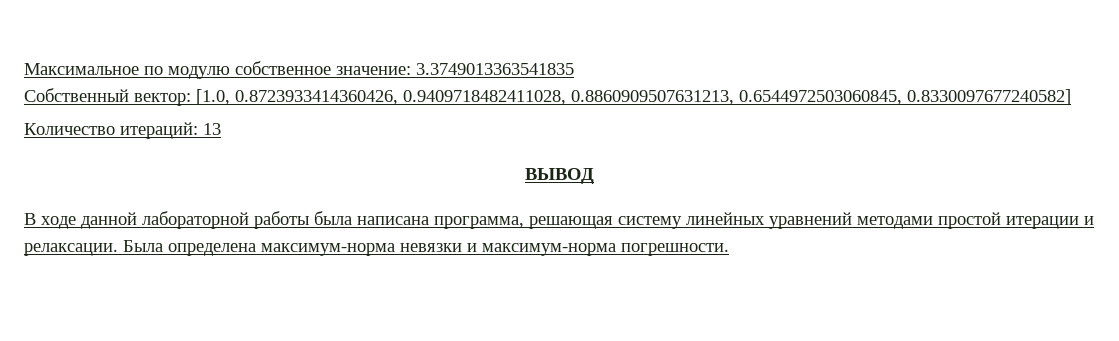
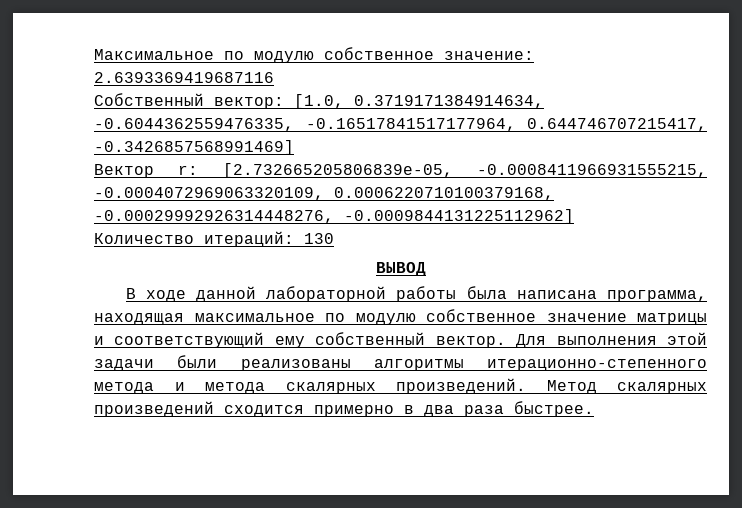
- Максимальное по модулю собственное значение: 3.3749013363541835
+ Максимальное по модулю собственное значение: 2.6393369419687116
- Собственный вектор: [1.0, 0.8723933414360426, 0.9409718482411028, 0.8860909507631213, 0.6544972503060845, 0.8330097677240582]
+ Собственный вектор: [1.0, 0.3719171384914634, -0.6044362559476335, -0.16517841517177964, 0.644746707215417, -0.3426857568991469]
+ Вектор r: [2.732665205806839e-05, -0.0008411966931555215, -0.0004072969063320109, 0.0006220710100379168, -0.00029992926314448276, -0.0009844131225112962]
- Количество итераций: 13
+ Количество итераций: 130
- В ходе данной лабораторной работы была написана программа, решающая систему линейных уравнений методами простой итерации и релаксации. Была определена максимум-норма невязки и максимум-норма погрешности.
+ В ходе данной лабораторной работы была написана программа, находящая максимальное по модулю собственное значение матрицы и соответствующий ему собственный вектор. Для выполнения этой задачи были реализованы алгоритмы итерационно-степенного метода и метода скалярных произведений. Метод скалярных произведений сходится примерно в два раза быстрее.

